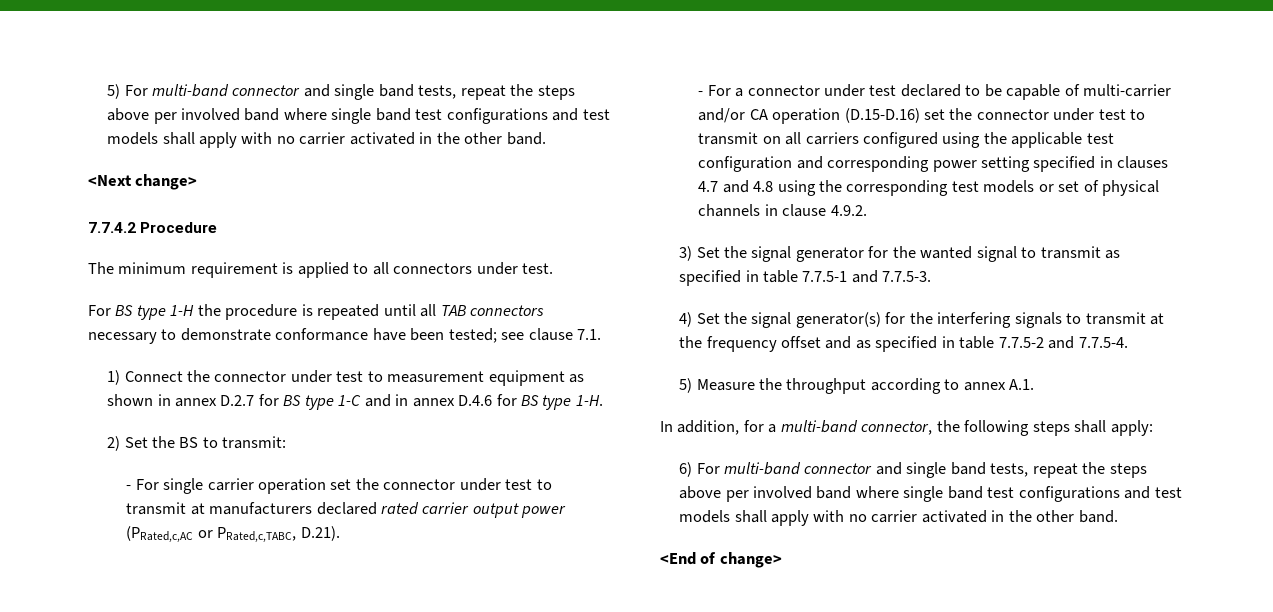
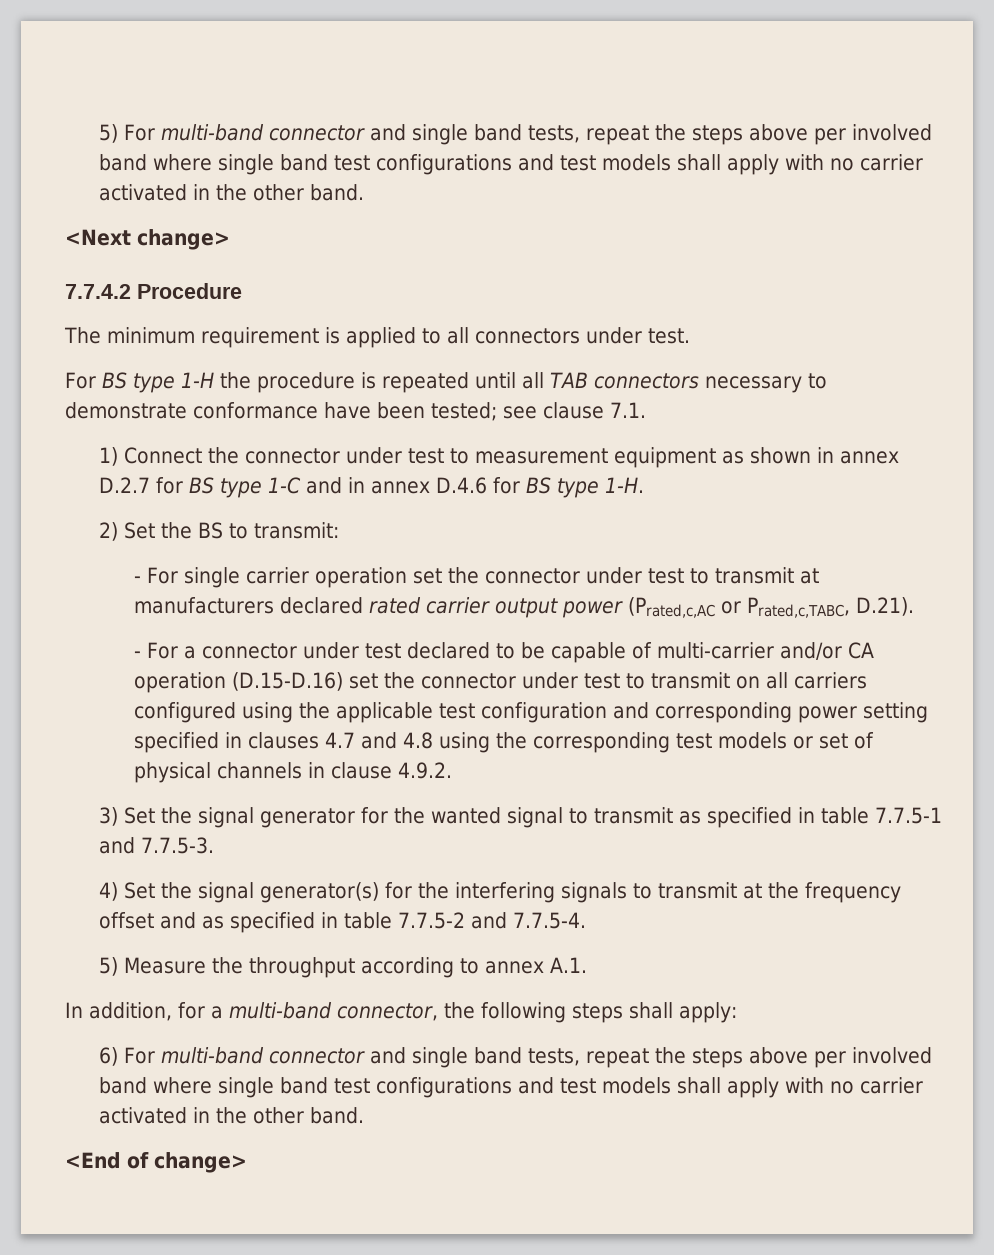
- - For single carrier operation set the connector under test to transmit at manufacturers declared rated carrier output power (PRated,c,AC or PRated,c,TABC, D.21).
+ - For single carrier operation set the connector under test to transmit at manufacturers declared rated carrier output power (Prated,c,AC or Prated,c,TABC, D.21).

